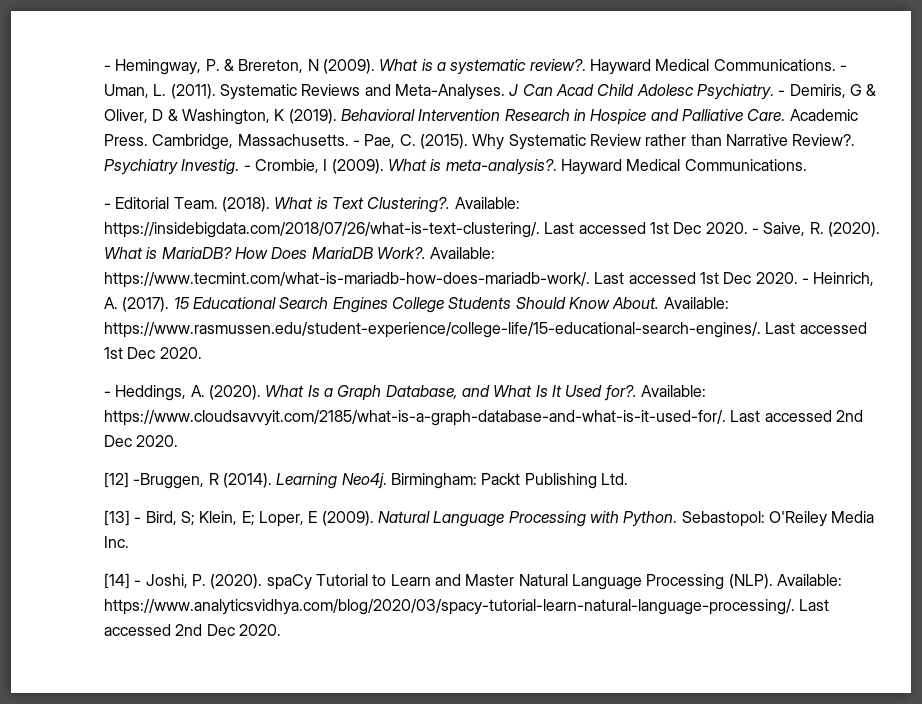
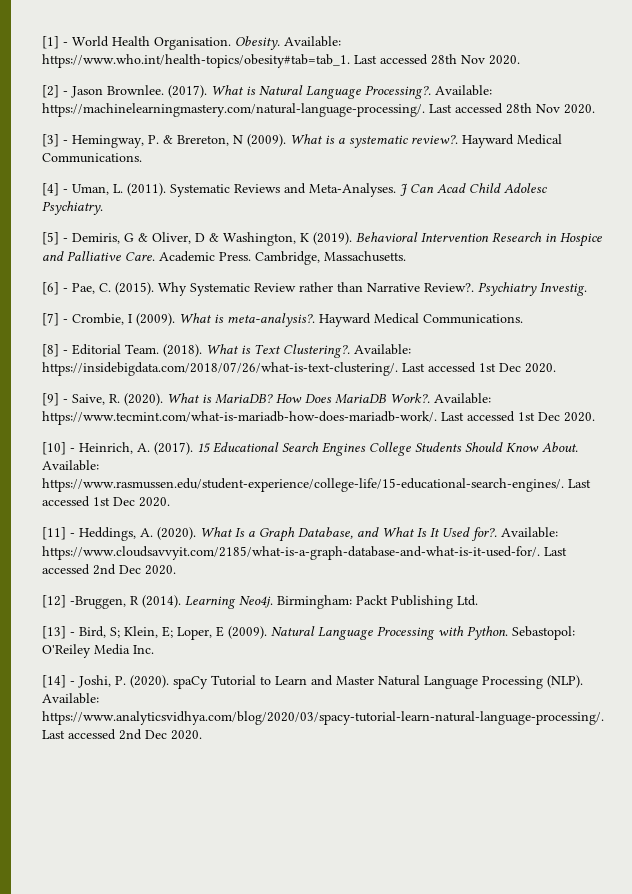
- - Hemingway, P. & Brereton, N (2009).
+ [1] - World Health Organisation. Obesity. Available: https://www.who.int/health-topics/obesity#tab=tab_1. Last accessed 28th Nov 2020.
+ [2] - Jason Brownlee. (2017). What is Natural Language Processing?. Available: https://machinelearningmastery.com/natural-language-processing/. Last accessed 28th Nov 2020.
+ [3] - Hemingway, P. & Brereton, N (2009).
- What is a systematic review?. Hayward Medical Communications. - Uman, L. (2011).
+ What is a systematic review?. Hayward Medical Communications.
+ [4] - Uman, L. (2011).
- J Can Acad Child Adolesc Psychiatry. - Demiris, G & Oliver, D & Washington, K (2019).
+ J Can Acad Child Adolesc Psychiatry.
+ [5] - Demiris, G & Oliver, D & Washington, K (2019).
- Cambridge, Massachusetts. - Pae, C. (2015).
+ Cambridge, Massachusetts.
+ [6] - Pae, C. (2015).
- Psychiatry Investig. - Crombie, I (2009).
+ Psychiatry Investig.
+ [7] - Crombie, I (2009).
- - Editorial Team.
+ [8] - Editorial Team.
- Available: https://insidebigdata.com/2018/07/26/what-is-text-clustering/. Last accessed 1st Dec 2020. - Saive, R. (2020).
+ Available: https://insidebigdata.com/2018/07/26/what-is-text-clustering/. Last accessed 1st Dec 2020.
+ [9] - Saive, R. (2020).
- Available: https://www.tecmint.com/what-is-mariadb-how-does-mariadb-work/. Last accessed 1st Dec 2020. - Heinrich, A. (2017).
+ Available: https://www.tecmint.com/what-is-mariadb-how-does-mariadb-work/. Last accessed 1st Dec 2020.
+ [10] - Heinrich, A. (2017).
- - Heddings, A. (2020).
+ [11] - Heddings, A. (2020).

